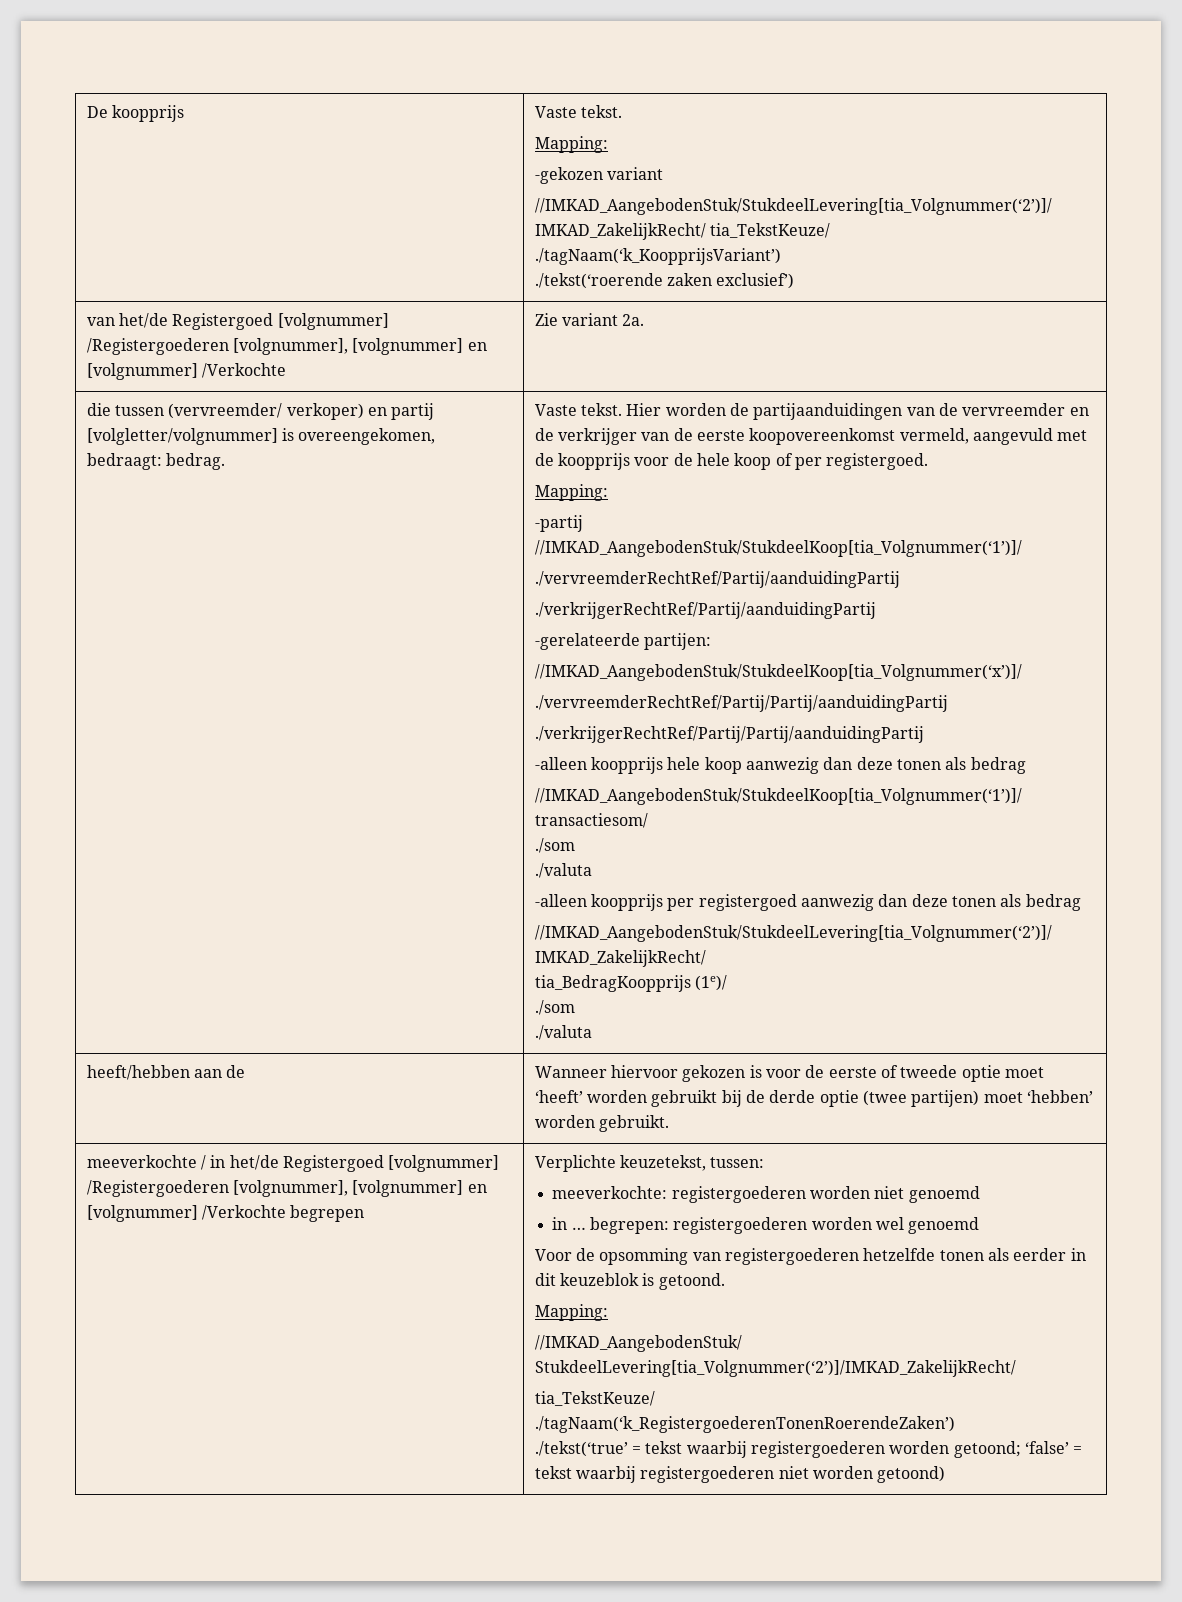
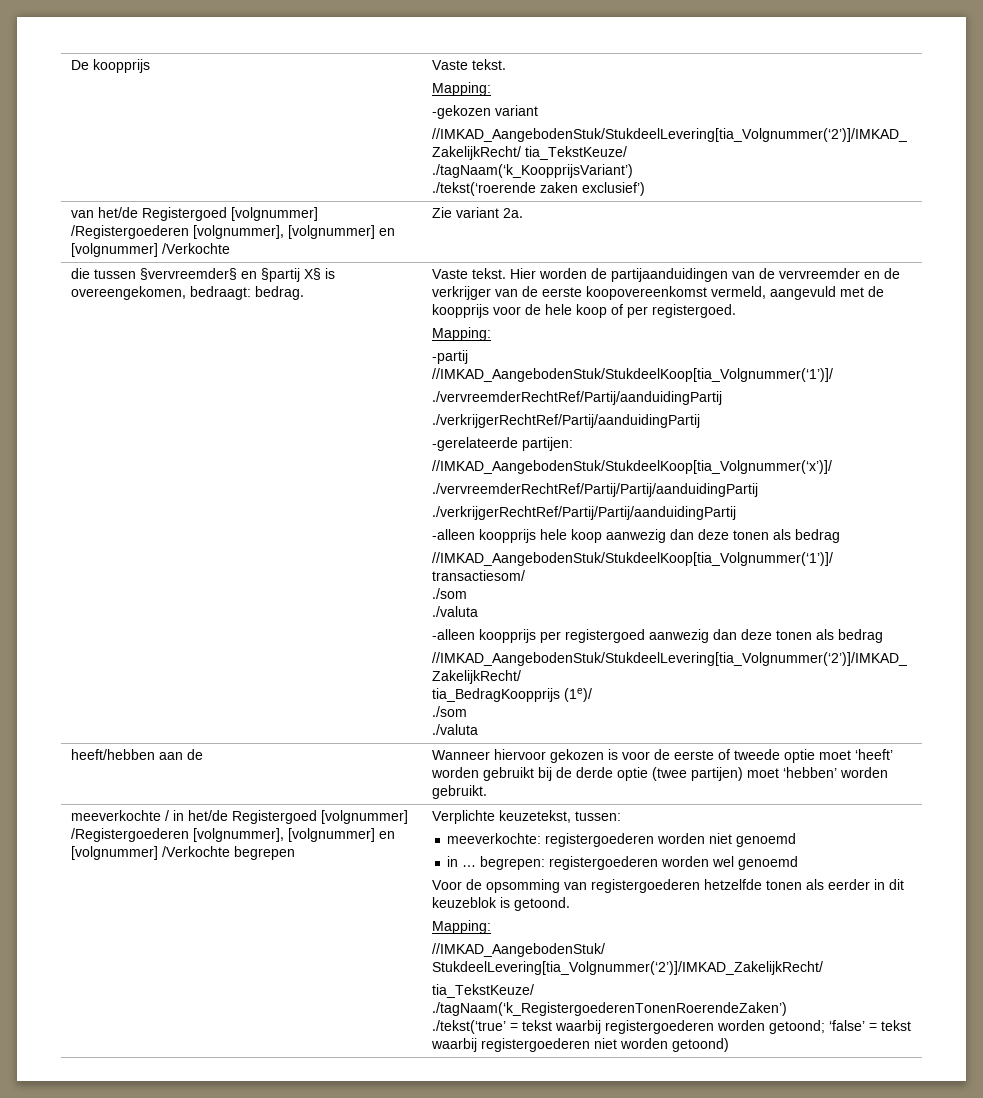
- die tussen (vervreemder/ verkoper) en partij [volgletter/volgnummer] is overeengekomen, bedraagt: bedrag.
+ die tussen §vervreemder§ en §partij X§ is overeengekomen, bedraagt: bedrag.

